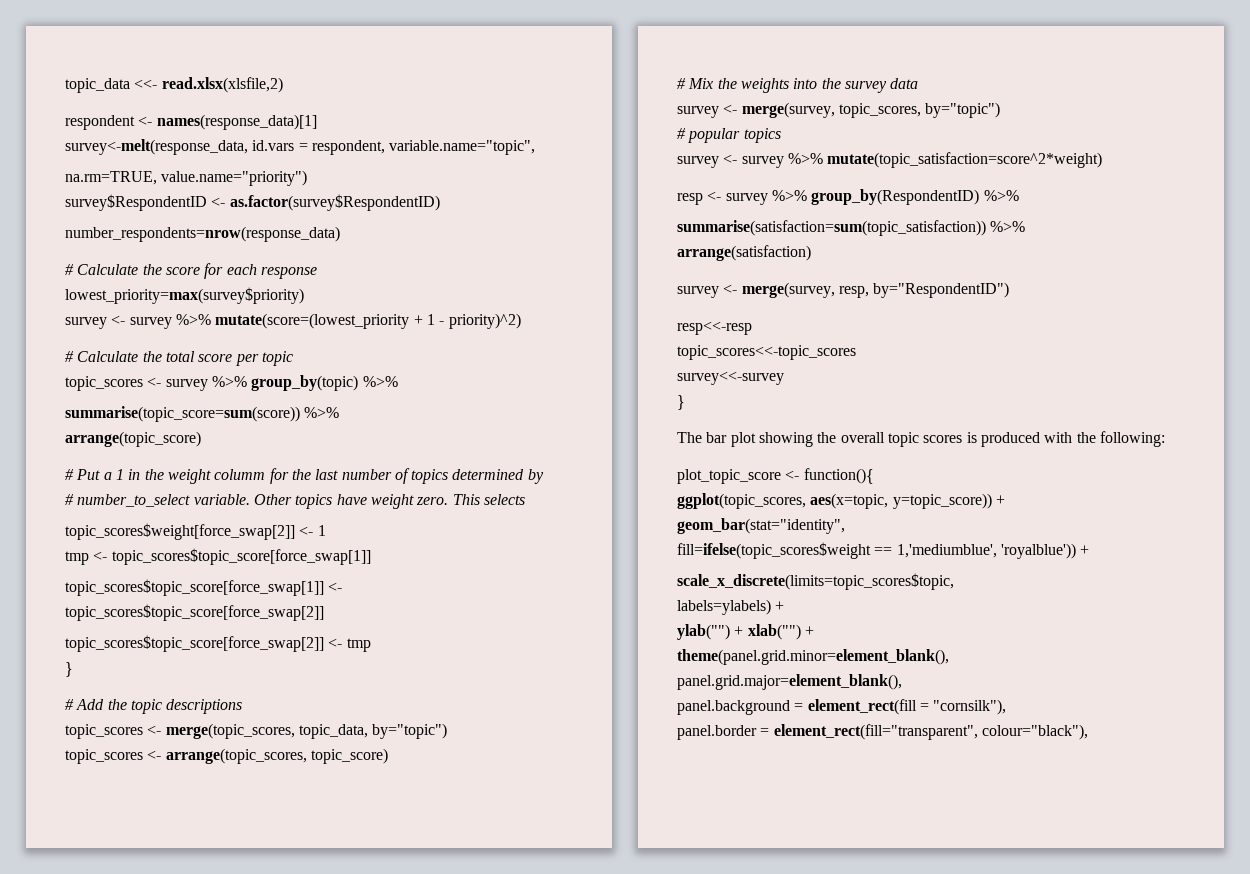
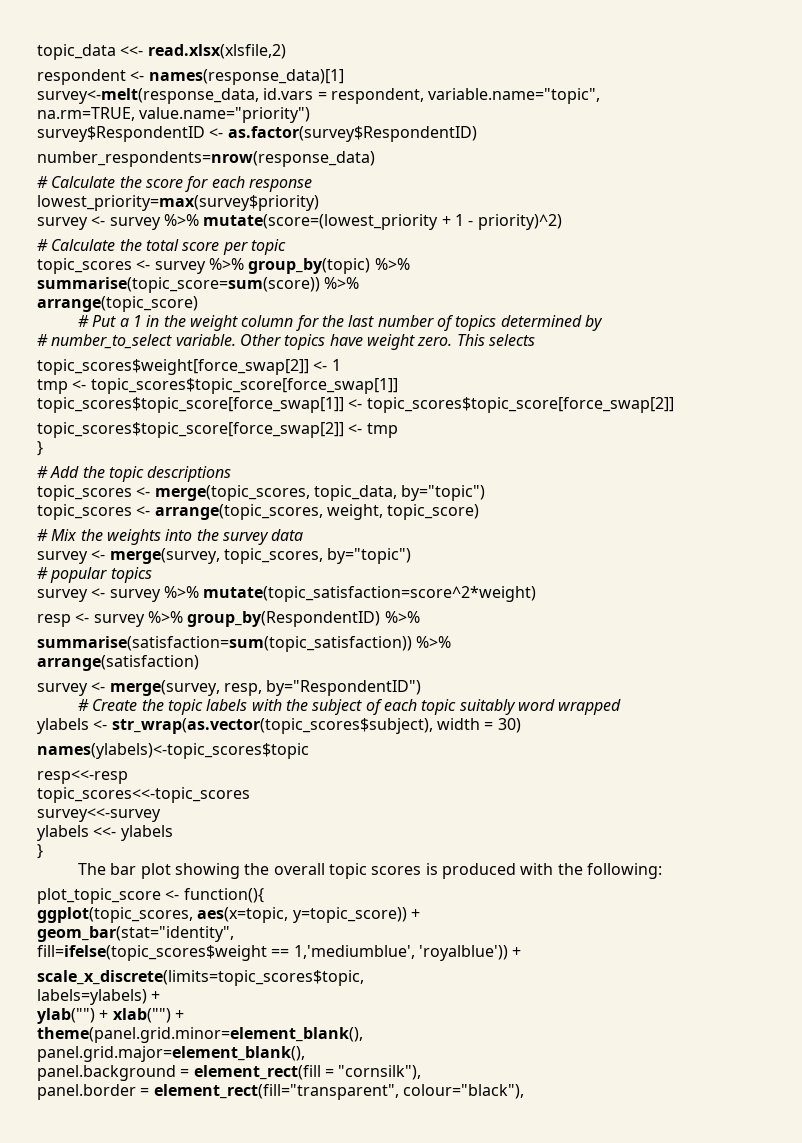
- # Put a 1 in the weight columm for the last number of topics determined by
+ # Put a 1 in the weight column for the last number of topics determined by
- topic_scores <- arrange(topic_scores, topic_score)
+ topic_scores <- arrange(topic_scores, weight, topic_score)
+ # Create the topic labels with the subject of each topic suitably word wrapped
+ ylabels <- str_wrap(as.vector(topic_scores$subject), width = 30)
+ names(ylabels)<-topic_scores$topic
+ ylabels <<- ylabels

